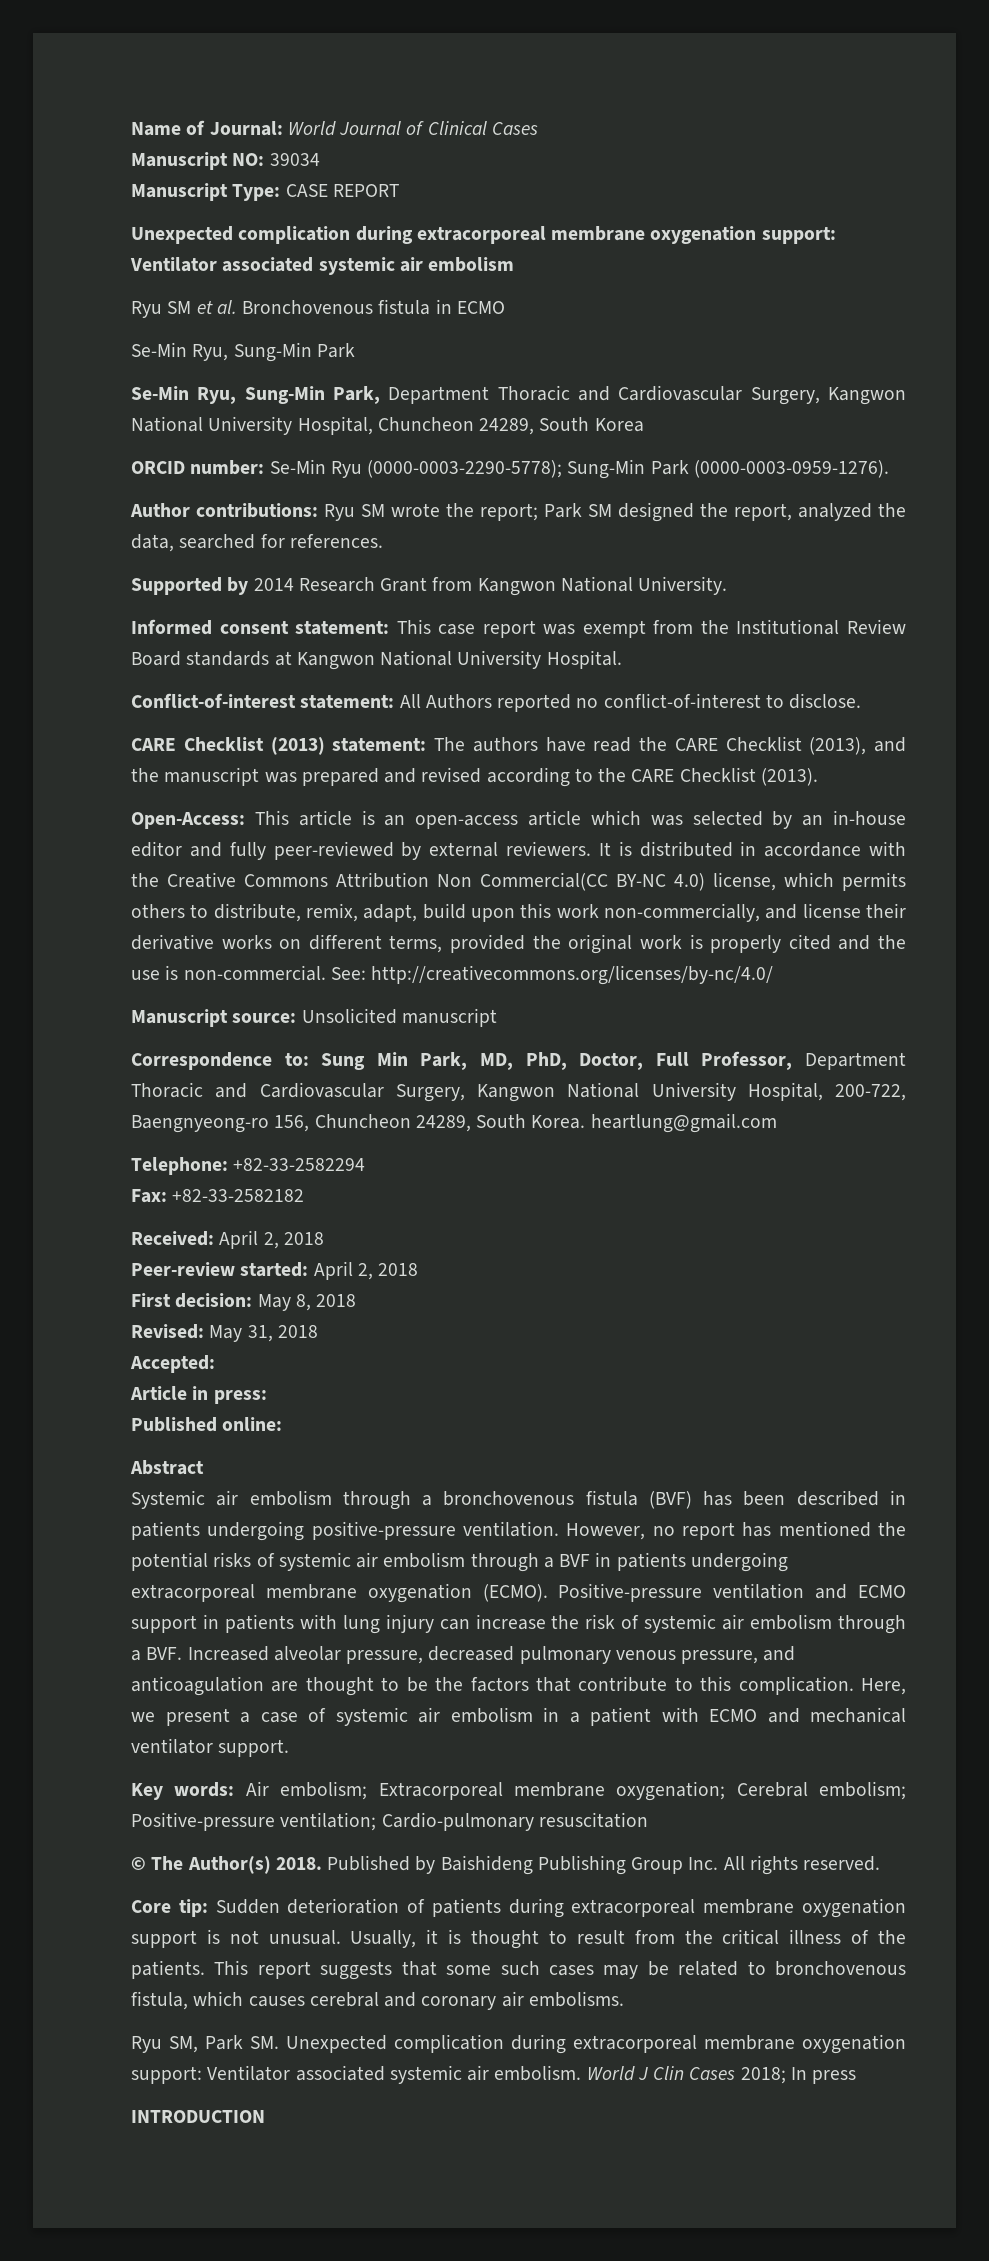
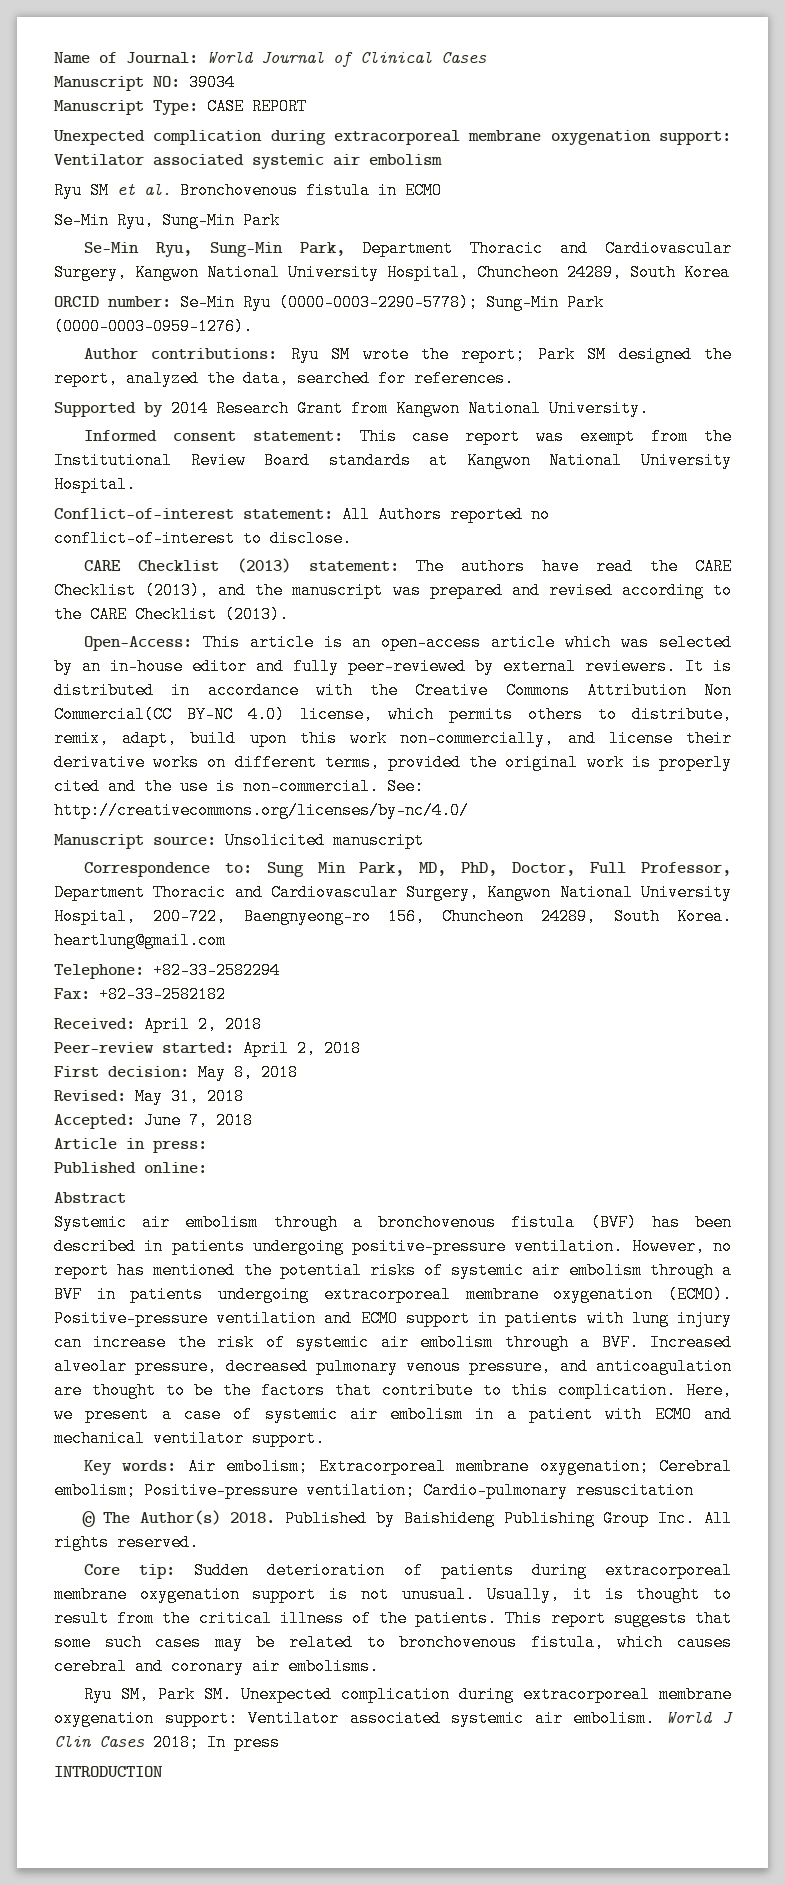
- Accepted:
+ Accepted: June 7, 2018

